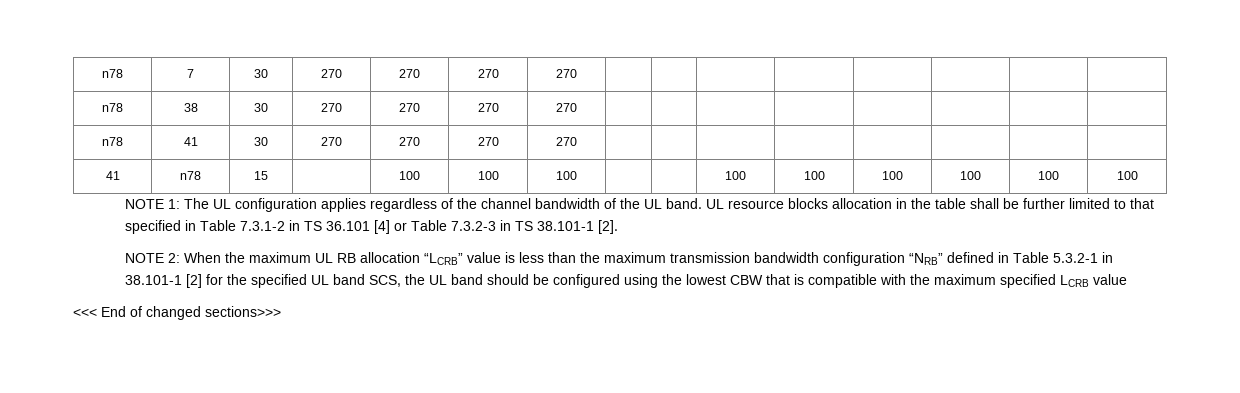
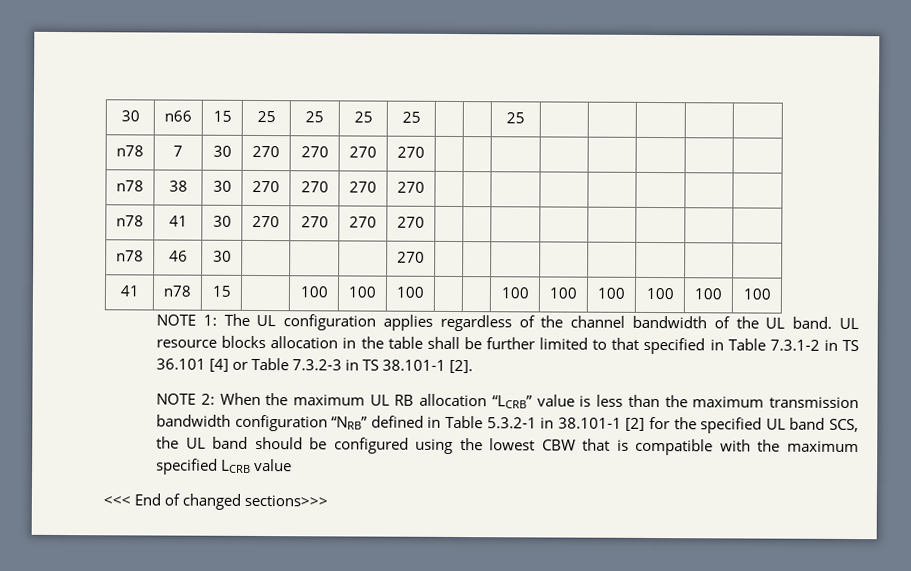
+ 30 | n66 | 15 | 25 | 25 | 25 | 25 | | | 25 | | | | |
+ n78 | 46 | 30 | | | | 270 | | | | | | | |

